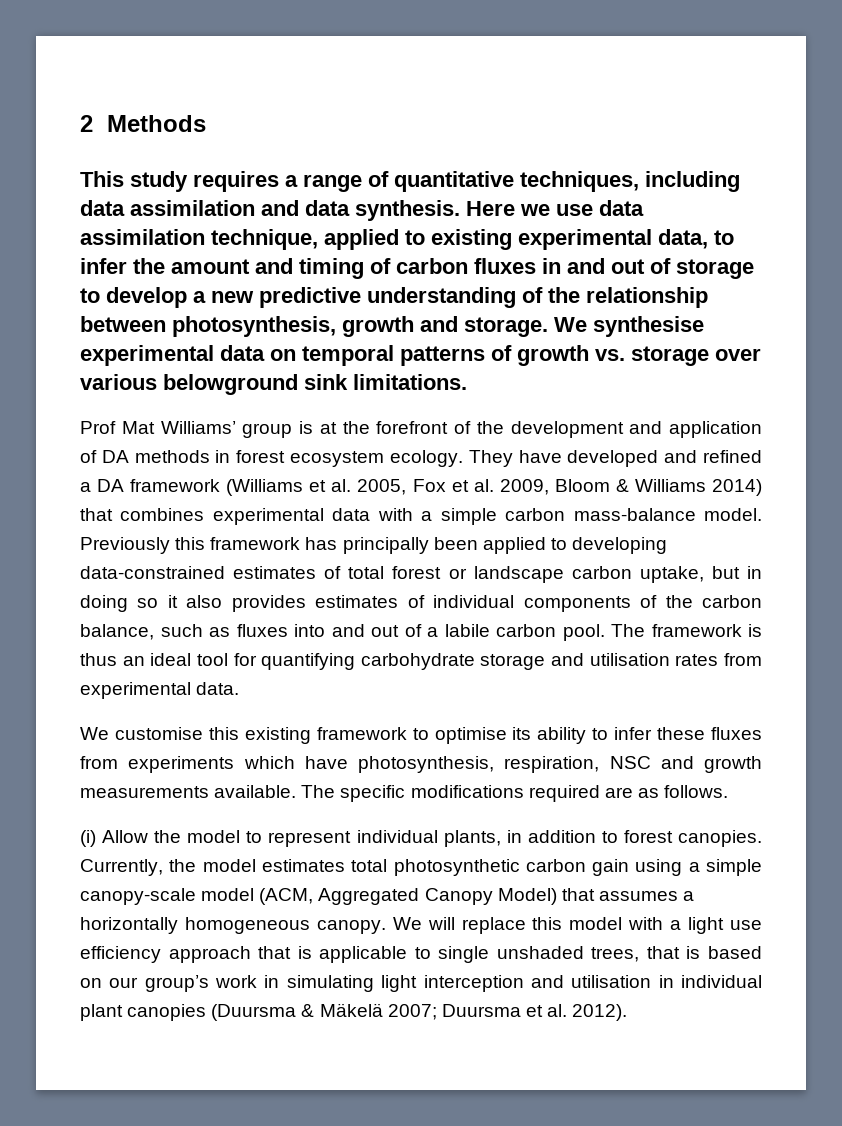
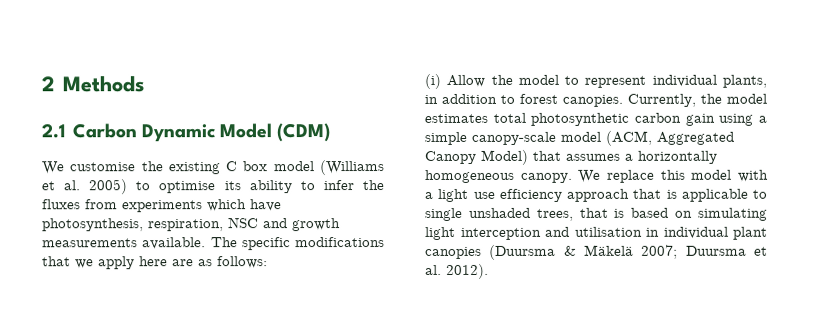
- This study requires a range of quantitative techniques, including data assimilation and data synthesis. Here we use data assimilation technique, applied to existing experimental data, to infer the amount and timing of carbon fluxes in and out of storage to develop a new predictive understanding of the relationship between photosynthesis, growth and storage. We synthesise experimental data on temporal patterns of growth vs. storage over various belowground sink limitations.
- Prof Mat Williams’ group is at the forefront of the development and application of DA methods in forest ecosystem ecology. They have developed and refined a DA framework (Williams et al. 2005, Fox et al. 2009, Bloom & Williams 2014) that combines experimental data with a simple carbon mass-balance model. Previously this framework has principally been applied to developing data-constrained estimates of total forest or landscape carbon uptake, but in doing so it also provides estimates of individual components of the carbon balance, such as fluxes into and out of a labile carbon pool. The framework is thus an ideal tool for quantifying carbohydrate storage and utilisation rates from experimental data.
- We customise this existing framework to optimise its ability to infer these fluxes from experiments which have photosynthesis, respiration, NSC and growth measurements available.
+ 2.1 Carbon Dynamic Model (CDM)
+ We customise the existing C box model (Williams et al. 2005) to optimise its ability to infer the fluxes from experiments which have photosynthesis, respiration, NSC and growth measurements available.
- The specific modifications required are as follows.
+ The specific modifications that we apply here are as follows:
- We will replace this model with a light use efficiency approach that is applicable to single unshaded trees, that is based on our group’s work in simulating light interception and utilisation in individual plant canopies (Duursma & Mäkelä 2007; Duursma et al. 2012).
+ We replace this model with a light use efficiency approach that is applicable to single unshaded trees, that is based on simulating light interception and utilisation in individual plant canopies (Duursma & Mäkelä 2007; Duursma et al. 2012).

